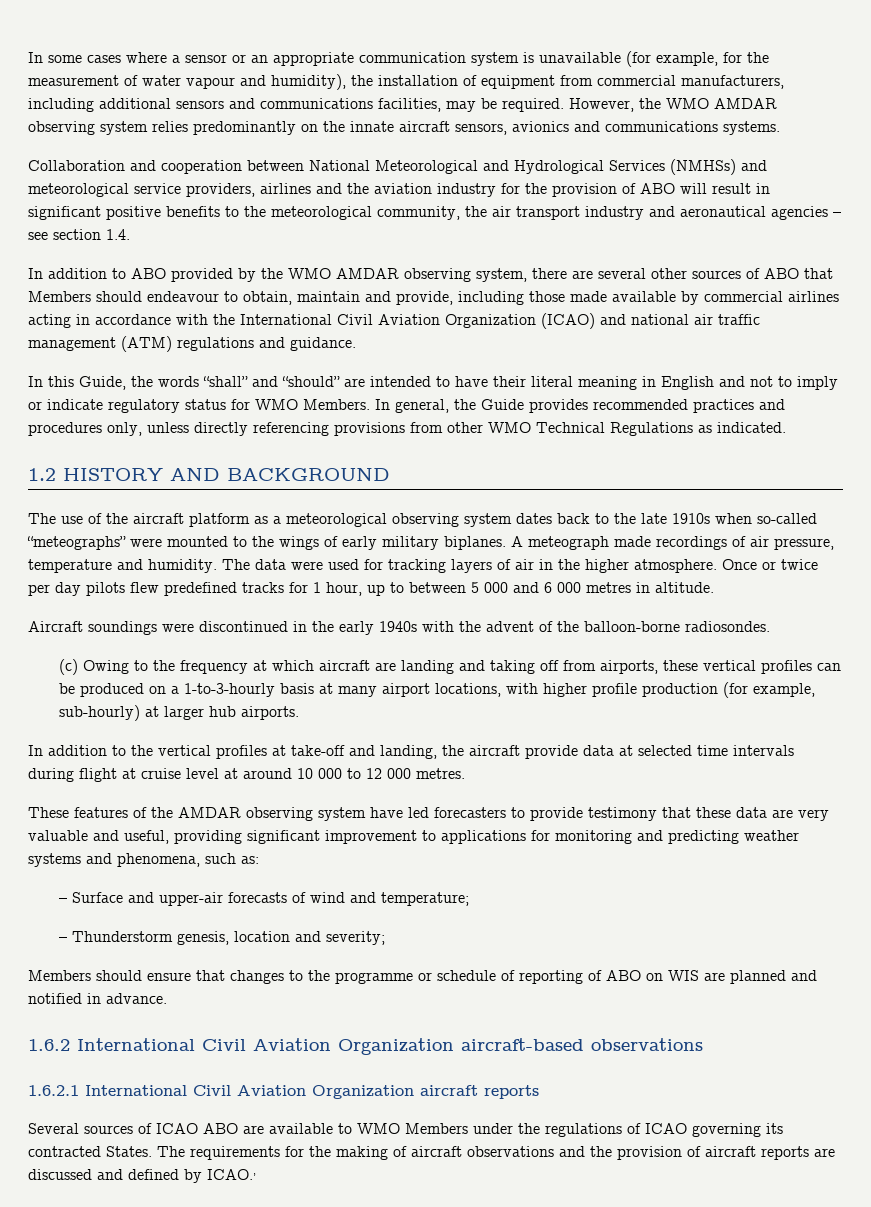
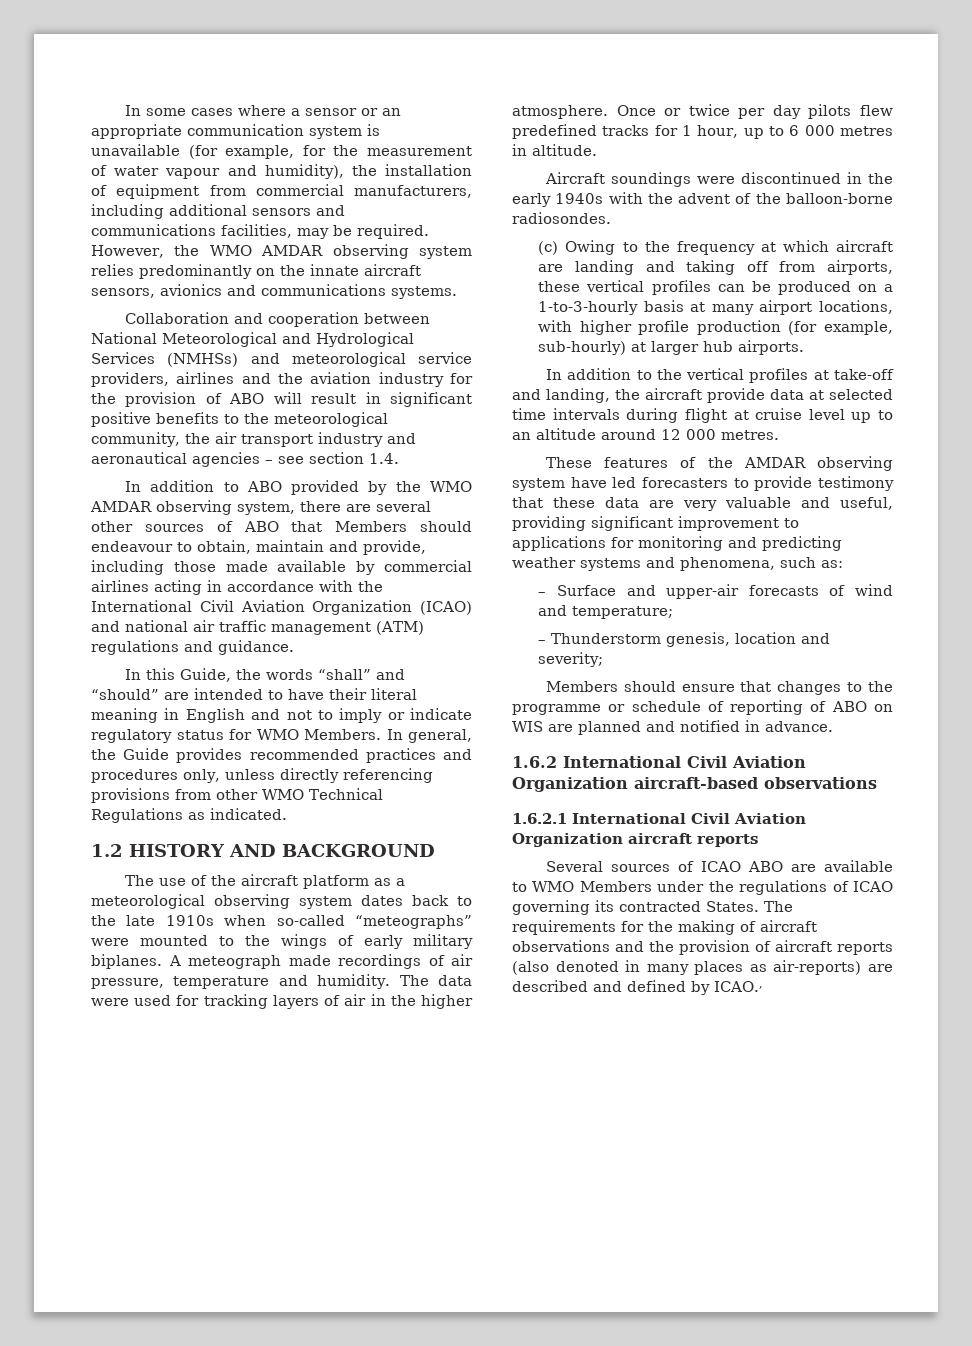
- Once or twice per day pilots flew predefined tracks for 1 hour, up to between 5 000 and 6 000 metres in altitude.
+ Once or twice per day pilots flew predefined tracks for 1 hour, up to 6 000 metres in altitude.
- In addition to the vertical profiles at take-off and landing, the aircraft provide data at selected time intervals during flight at cruise level at around 10 000 to 12 000 metres.
+ In addition to the vertical profiles at take-off and landing, the aircraft provide data at selected time intervals during flight at cruise level up to an altitude around 12 000 metres.
- The requirements for the making of aircraft observations and the provision of aircraft reports are discussed and defined by ICAO.,
+ The requirements for the making of aircraft observations and the provision of aircraft reports (also denoted in many places as air-reports) are described and defined by ICAO.,

